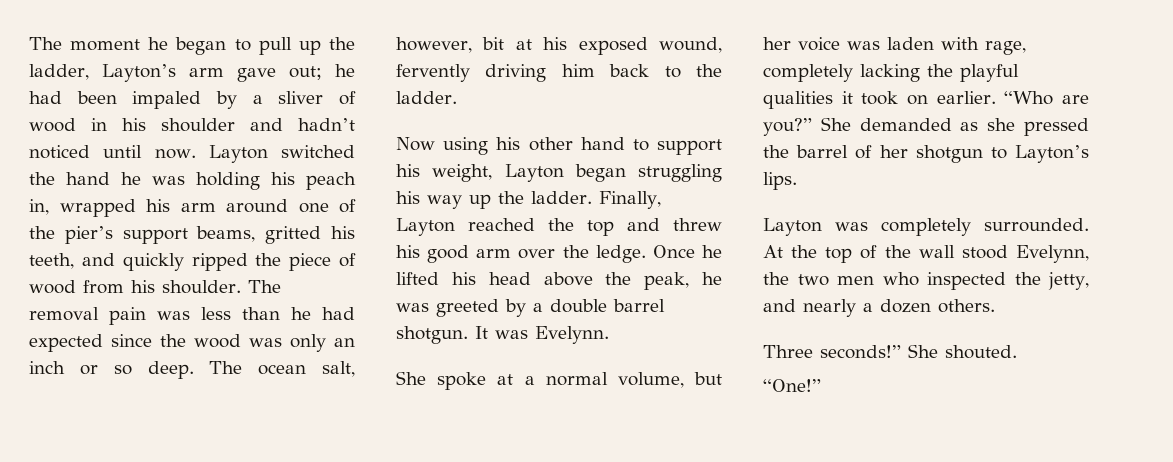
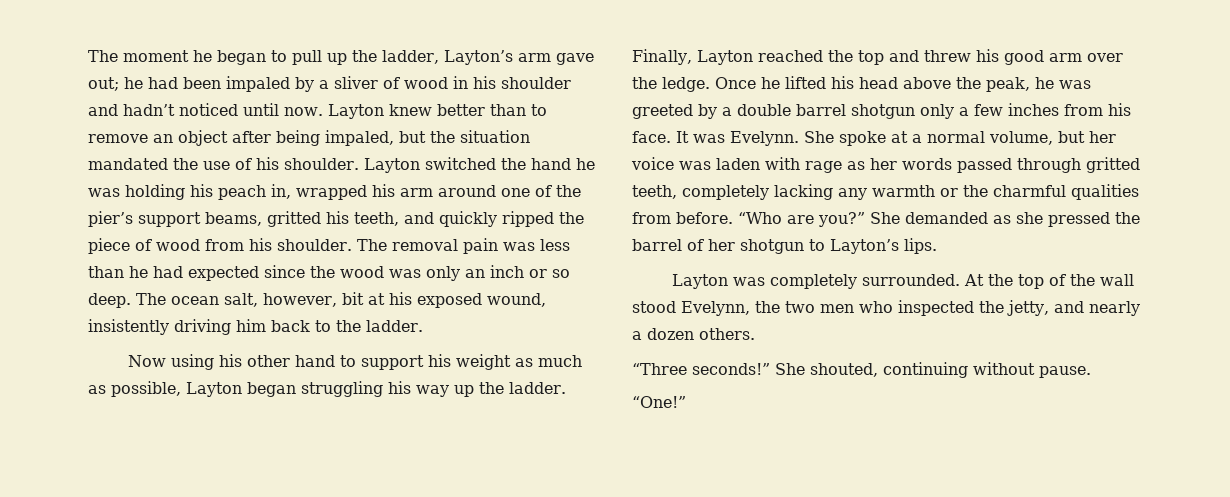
- Layton switched the hand he was holding his peach in, wrapped his arm around one of the pier’s support beams, gritted his teeth, and quickly ripped the piece of wood from his shoulder.
+ Layton knew better than to remove an object after being impaled, but the situation mandated the use of his shoulder. Layton switched the hand he was holding his peach in, wrapped his arm around one of the pier’s support beams, gritted his teeth, and quickly ripped the piece of wood from his shoulder.
- The ocean salt, however, bit at his exposed wound, fervently driving him back to the ladder.
+ The ocean salt, however, bit at his exposed wound, insistently driving him back to the ladder.
- Now using his other hand to support his weight, Layton began struggling his way up the ladder.
+ Now using his other hand to support his weight as much as possible, Layton began struggling his way up the ladder.
- Once he lifted his head above the peak, he was greeted by a double barrel shotgun.
+ Once he lifted his head above the peak, he was greeted by a double barrel shotgun only a few inches from his face.
- It was Evelynn.
- She spoke at a normal volume, but her voice was laden with rage, completely lacking the playful qualities it took on earlier.
+ It was Evelynn. She spoke at a normal volume, but her voice was laden with rage as her words passed through gritted teeth, completely lacking any warmth or the charmful qualities from before.
- Three seconds!”
+ “Three seconds!”
- She shouted.
+ She shouted, continuing without pause.

